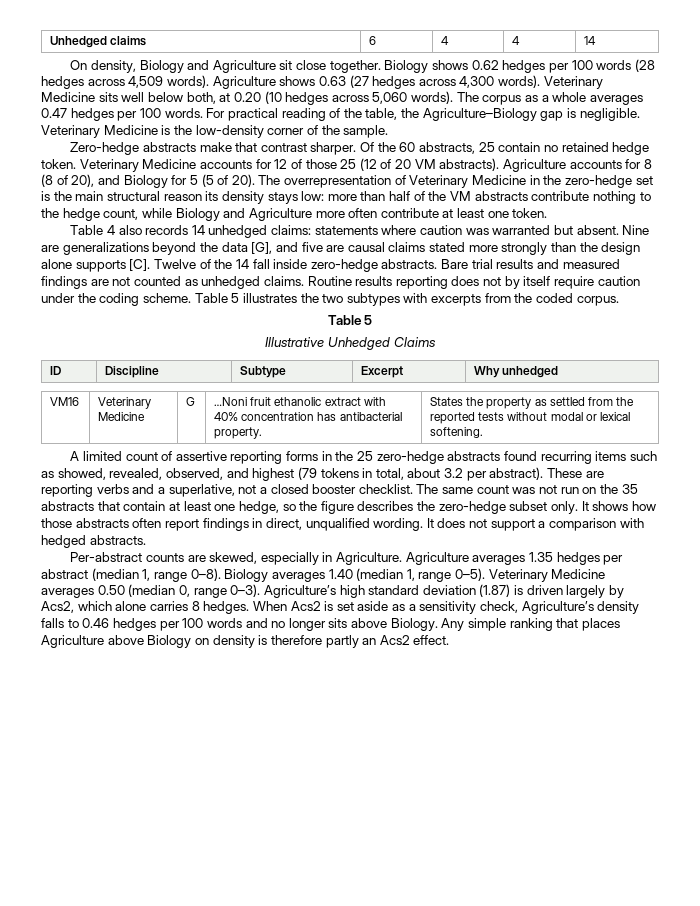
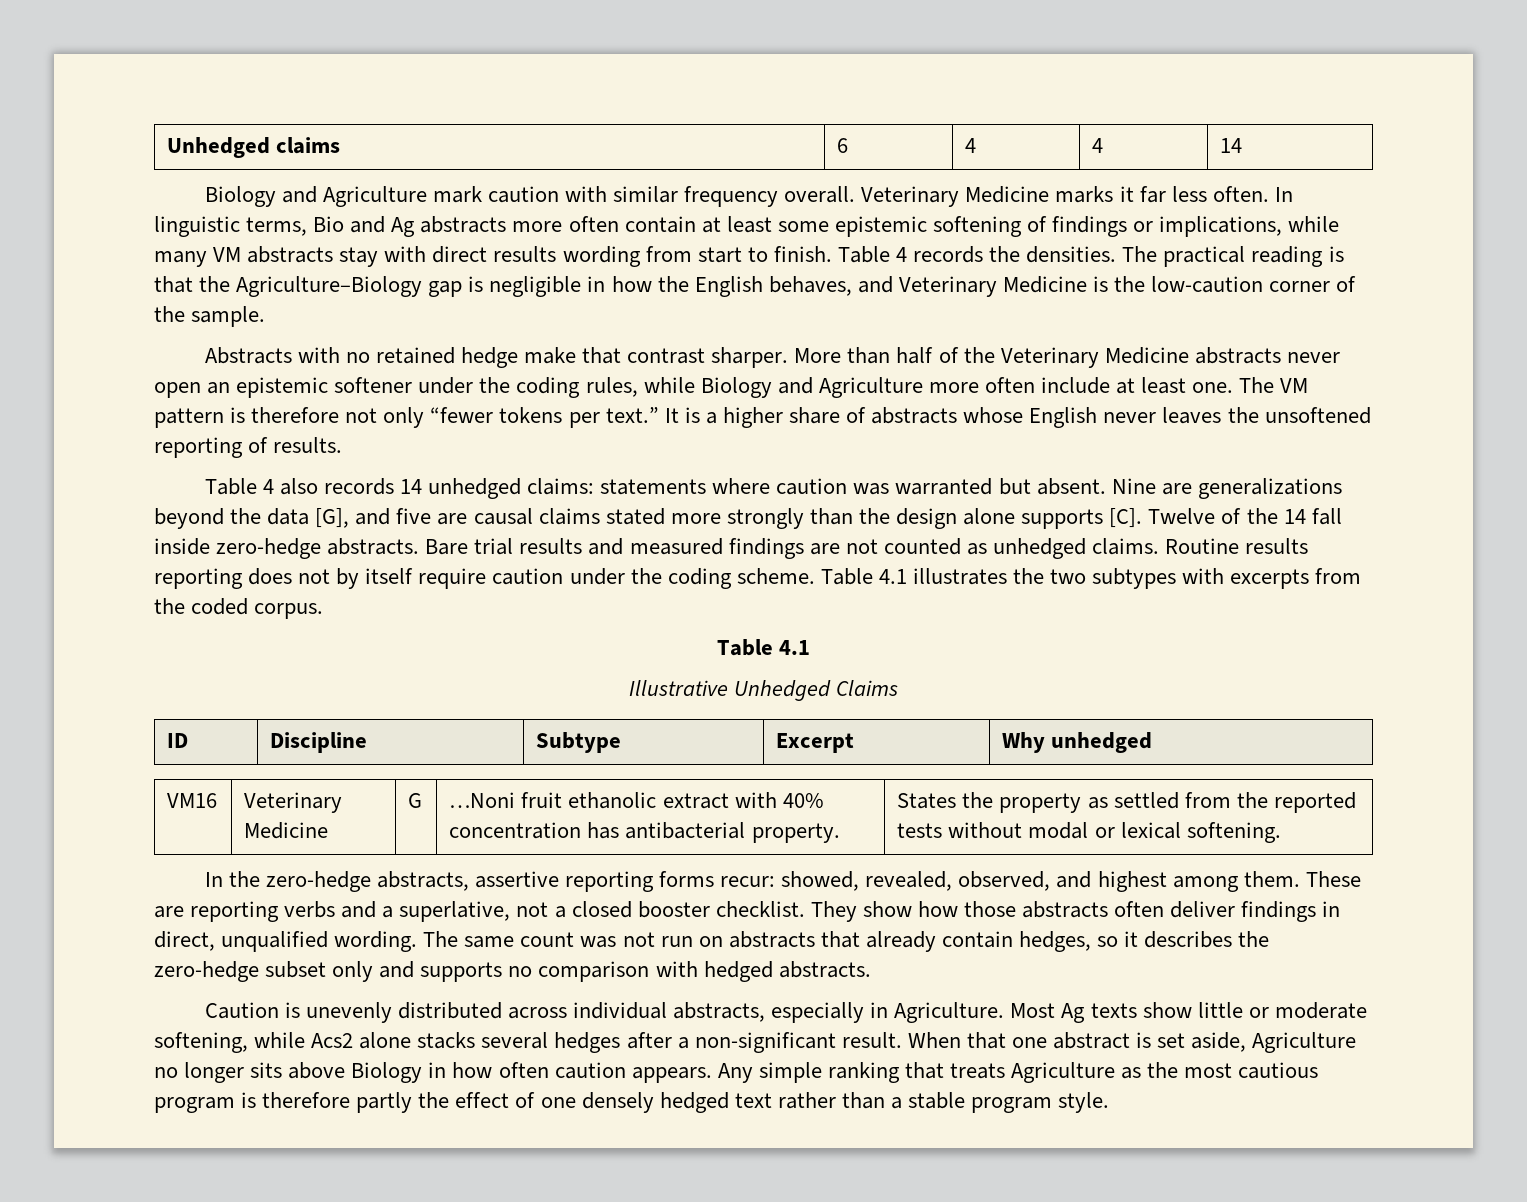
- On density, Biology and Agriculture sit close together. Biology shows 0.62 hedges per 100 words (28 hedges across 4,509 words). Agriculture shows 0.63 (27 hedges across 4,300 words). Veterinary Medicine sits well below both, at 0.20 (10 hedges across 5,060 words). The corpus as a whole averages 0.47 hedges per 100 words. For practical reading of the table, the Agriculture–Biology gap is negligible. Veterinary Medicine is the low-density corner of the sample.
+ Biology and Agriculture mark caution with similar frequency overall. Veterinary Medicine marks it far less often. In linguistic terms, Bio and Ag abstracts more often contain at least some epistemic softening of findings or implications, while many VM abstracts stay with direct results wording from start to finish. Table 4 records the densities. The practical reading is that the Agriculture–Biology gap is negligible in how the English behaves, and Veterinary Medicine is the low-caution corner of the sample.
- Zero-hedge abstracts make that contrast sharper. Of the 60 abstracts, 25 contain no retained hedge token. Veterinary Medicine accounts for 12 of those 25 (12 of 20 VM abstracts). Agriculture accounts for 8 (8 of 20), and Biology for 5 (5 of 20). The overrepresentation of Veterinary Medicine in the zero-hedge set is the main structural reason its density stays low: more than half of the VM abstracts contribute nothing to the hedge count, while Biology and Agriculture more often contribute at least one token.
+ Abstracts with no retained hedge make that contrast sharper. More than half of the Veterinary Medicine abstracts never open an epistemic softener under the coding rules, while Biology and Agriculture more often include at least one. The VM pattern is therefore not only “fewer tokens per text.” It is a higher share of abstracts whose English never leaves the unsoftened reporting of results.
- Table 5 illustrates the two subtypes with excerpts from the coded corpus.
- Table 5
+ Table 4.1 illustrates the two subtypes with excerpts from the coded corpus.
+ Table 4.1
- A limited count of assertive reporting forms in the 25 zero-hedge abstracts found recurring items such as showed, revealed, observed, and highest (79 tokens in total, about 3.2 per abstract).
+ In the zero-hedge abstracts, assertive reporting forms recur: showed, revealed, observed, and highest among them.
+ They show how those abstracts often deliver findings in direct, unqualified wording.
- The same count was not run on the 35 abstracts that contain at least one hedge, so the figure describes the zero-hedge subset only. It shows how those abstracts often report findings in direct, unqualified wording. It does not support a comparison with hedged abstracts.
- Per-abstract counts are skewed, especially in Agriculture. Agriculture averages 1.35 hedges per abstract (median 1, range 0–8). Biology averages 1.40 (median 1, range 0–5). Veterinary Medicine averages 0.50 (median 0, range 0–3). Agriculture’s high standard deviation (1.87) is driven largely by Acs2, which alone carries 8 hedges. When Acs2 is set aside as a sensitivity check, Agriculture’s density falls to 0.46 hedges per 100 words and no longer sits above Biology. Any simple ranking that places Agriculture above Biology on density is therefore partly an Acs2 effect.
+ The same count was not run on abstracts that already contain hedges, so it describes the zero-hedge subset only and supports no comparison with hedged abstracts.
+ Caution is unevenly distributed across individual abstracts, especially in Agriculture. Most Ag texts show little or moderate softening, while Acs2 alone stacks several hedges after a non-significant result. When that one abstract is set aside, Agriculture no longer sits above Biology in how often caution appears. Any simple ranking that treats Agriculture as the most cautious program is therefore partly the effect of one densely hedged text rather than a stable program style.

